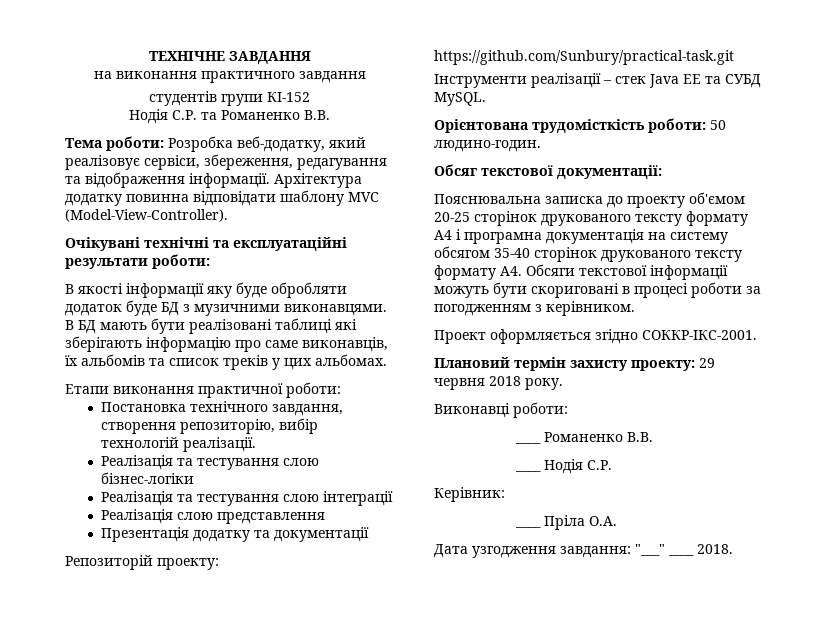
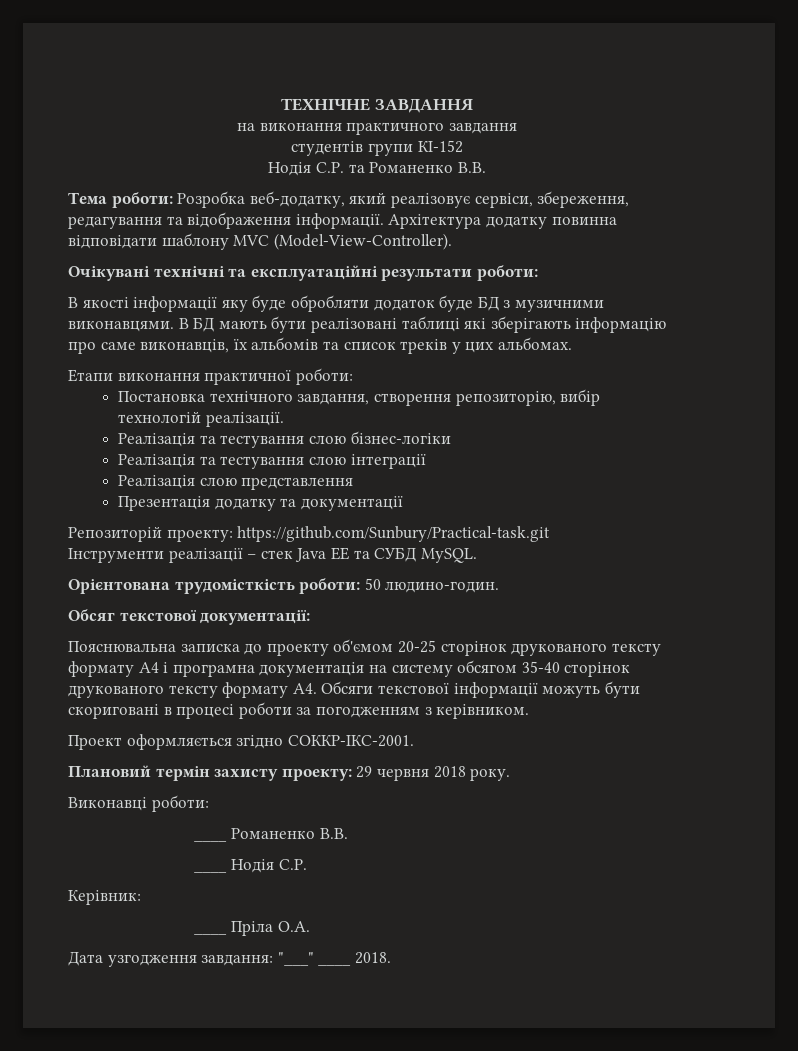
- Репозиторій проекту: https://github.com/Sunbury/practical-task.git
+ Репозиторій проекту: https://github.com/Sunbury/Practical-task.git

